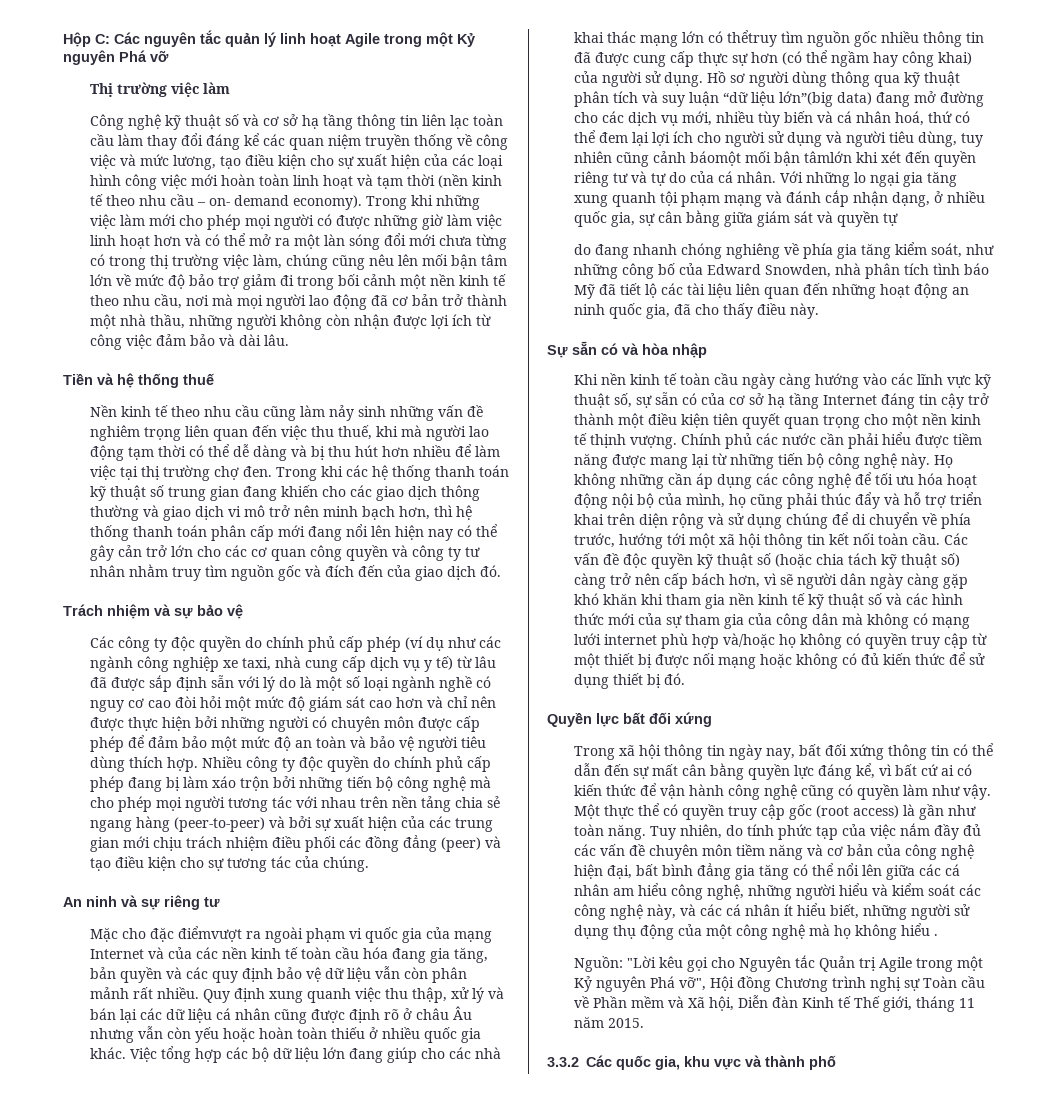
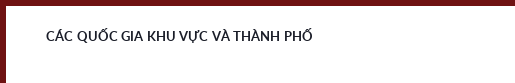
- Hộp C: Các nguyên tắc quản lý linh hoạt Agile trong một Kỷ nguyên Phá vỡ
- Thị trường việc làm
- Công nghệ kỹ thuật số và cơ sở hạ tầng thông tin liên lạc toàn cầu làm thay đổi đáng kể các quan niệm truyền thống về công việc và mức lương, tạo điều kiện cho sự xuất hiện của các loại hình công việc mới hoàn toàn linh hoạt và tạm thời (nền kinh tế theo nhu cầu – on- demand economy). Trong khi những việc làm mới cho phép mọi người có được những giờ làm việc linh hoạt hơn và có thể mở ra một làn sóng đổi mới chưa từng có trong thị trường việc làm, chúng cũng nêu lên mối bận tâm lớn về mức độ bảo trợ giảm đi trong bối cảnh một nền kinh tế theo nhu cầu, nơi mà mọi người lao động đã cơ bản trở thành một nhà thầu, những người không còn nhận được lợi ích từ công việc đảm bảo và dài lâu.
- Tiền và hệ thống thuế
- Nền kinh tế theo nhu cầu cũng làm nảy sinh những vấn đề nghiêm trọng liên quan đến việc thu thuế, khi mà người lao động tạm thời có thể dễ dàng và bị thu hút hơn nhiều để làm việc tại thị trường chợ đen. Trong khi các hệ thống thanh toán kỹ thuật số trung gian đang khiến cho các giao dịch thông thường và giao dịch vi mô trở nên minh bạch hơn, thì hệ thống thanh toán phân cấp mới đang nổi lên hiện nay có thể gây cản trở lớn cho các cơ quan công quyền và công ty tư nhân nhằm truy tìm nguồn gốc và đích đến của giao dịch đó.
- Trách nhiệm và sự bảo vệ
- Các công ty độc quyền do chính phủ cấp phép (ví dụ như các ngành công nghiệp xe taxi, nhà cung cấp dịch vụ y tế) từ lâu đã được sắp định sẵn với lý do là một số loại ngành nghề có nguy cơ cao đòi hỏi một mức độ giám sát cao hơn và chỉ nên được thực hiện bởi những người có chuyên môn được cấp phép để đảm bảo một mức độ an toàn và bảo vệ người tiêu dùng thích hợp. Nhiều công ty độc quyền do chính phủ cấp phép đang bị làm xáo trộn bởi những tiến bộ công nghệ mà cho phép mọi người tương tác với nhau trên nền tảng chia sẻ ngang hàng (peer-to-peer) và bởi sự xuất hiện của các trung gian mới chịu trách nhiệm điều phối các đồng đẳng (peer) và tạo điều kiện cho sự tương tác của chúng.
- An ninh và sự riêng tư
- Mặc cho đặc điểmvượt ra ngoài phạm vi quốc gia của mạng Internet và của các nền kinh tế toàn cầu hóa đang gia tăng, bản quyền và các quy định bảo vệ dữ liệu vẫn còn phân mảnh rất nhiều. Quy định xung quanh việc thu thập, xử lý và bán lại các dữ liệu cá nhân cũng được định rõ ở châu Âu nhưng vẫn còn yếu hoặc hoàn toàn thiếu ở nhiều quốc gia khác. Việc tổng hợp các bộ dữ liệu lớn đang giúp cho các nhà khai thác mạng lớn có thểtruy tìm nguồn gốc nhiều thông tin đã được cung cấp thực sự hơn (có thể ngầm hay công khai) của người sử dụng. Hồ sơ người dùng thông qua kỹ thuật phân tích và suy luận “dữ liệu lớn”(big data) đang mở đường cho các dịch vụ mới, nhiều tùy biến và cá nhân hoá, thứ có thể đem lại lợi ích cho người sử dụng và người tiêu dùng, tuy nhiên cũng cảnh báomột mối bận tâmlớn khi xét đến quyền riêng tư và tự do của cá nhân. Với những lo ngại gia tăng xung quanh tội phạm mạng và đánh cắp nhận dạng, ở nhiều quốc gia, sự cân bằng giữa giám sát và quyền tự
- do đang nhanh chóng nghiêng về phía gia tăng kiểm soát, như những công bố của Edward Snowden, nhà phân tích tình báo Mỹ đã tiết lộ các tài liệu liên quan đến những hoạt động an ninh quốc gia, đã cho thấy điều này.
- Sự sẵn có và hòa nhập
- Khi nền kinh tế toàn cầu ngày càng hướng vào các lĩnh vực kỹ thuật số, sự sẵn có của cơ sở hạ tầng Internet đáng tin cậy trở thành một điều kiện tiên quyết quan trọng cho một nền kinh tế thịnh vượng. Chính phủ các nước cần phải hiểu được tiềm năng được mang lại từ những tiến bộ công nghệ này. Họ không những cần áp dụng các công nghệ để tối ưu hóa hoạt động nội bộ của mình, họ cũng phải thúc đẩy và hỗ trợ triển khai trên diện rộng và sử dụng chúng để di chuyển về phía trước, hướng tới một xã hội thông tin kết nối toàn cầu. Các vấn đề độc quyền kỹ thuật số (hoặc chia tách kỹ thuật số) càng trở nên cấp bách hơn, vì sẽ người dân ngày càng gặp khó khăn khi tham gia nền kinh tế kỹ thuật số và các hình thức mới của sự tham gia của công dân mà không có mạng lưới internet phù hợp và/hoặc họ không có quyền truy cập từ một thiết bị được nối mạng hoặc không có đủ kiến thức để sử dụng thiết bị đó.
- Quyền lực bất đối xứng
- Trong xã hội thông tin ngày nay, bất đối xứng thông tin có thể dẫn đến sự mất cân bằng quyền lực đáng kể, vì bất cứ ai có kiến thức để vận hành công nghệ cũng có quyền làm như vậy. Một thực thể có quyền truy cập gốc (root access) là gần như toàn năng. Tuy nhiên, do tính phức tạp của việc nắm đầy đủ các vấn đề chuyên môn tiềm năng và cơ bản của công nghệ hiện đại, bất bình đẳng gia tăng có thể nổi lên giữa các cá nhân am hiểu công nghệ, những người hiểu và kiểm soát các công nghệ này, và các cá nhân ít hiểu biết, những người sử dụng thụ động của một công nghệ mà họ không hiểu .
- Nguồn: "Lời kêu gọi cho Nguyên tắc Quản trị Agile trong một Kỷ nguyên Phá vỡ", Hội đồng Chương trình nghị sự Toàn cầu về Phần mềm và Xã hội, Diễn đàn Kinh tế Thế giới, tháng 11 năm 2015.
- 3.3.2 Các quốc gia, khu vực và thành phố
+ CÁC QUỐC GIA KHU VỰC VÀ THÀNH PHỐ

